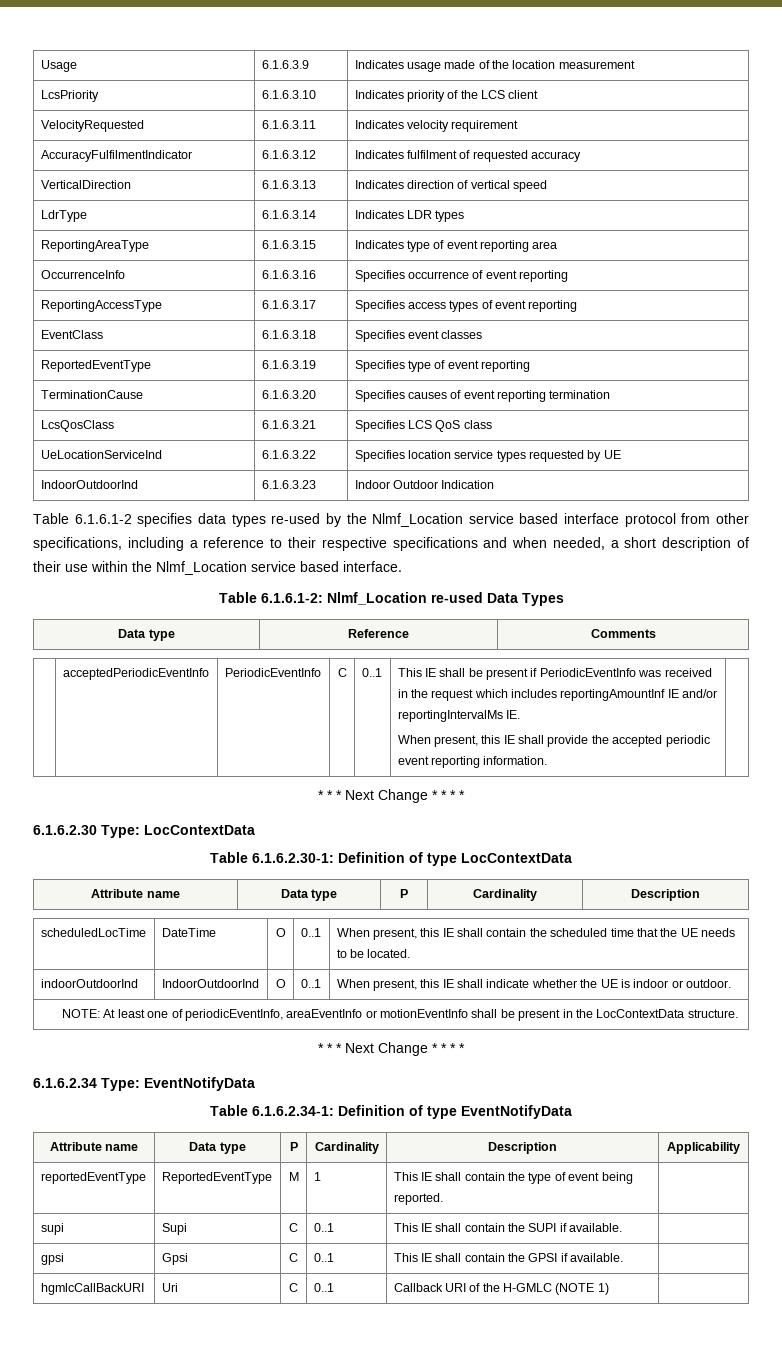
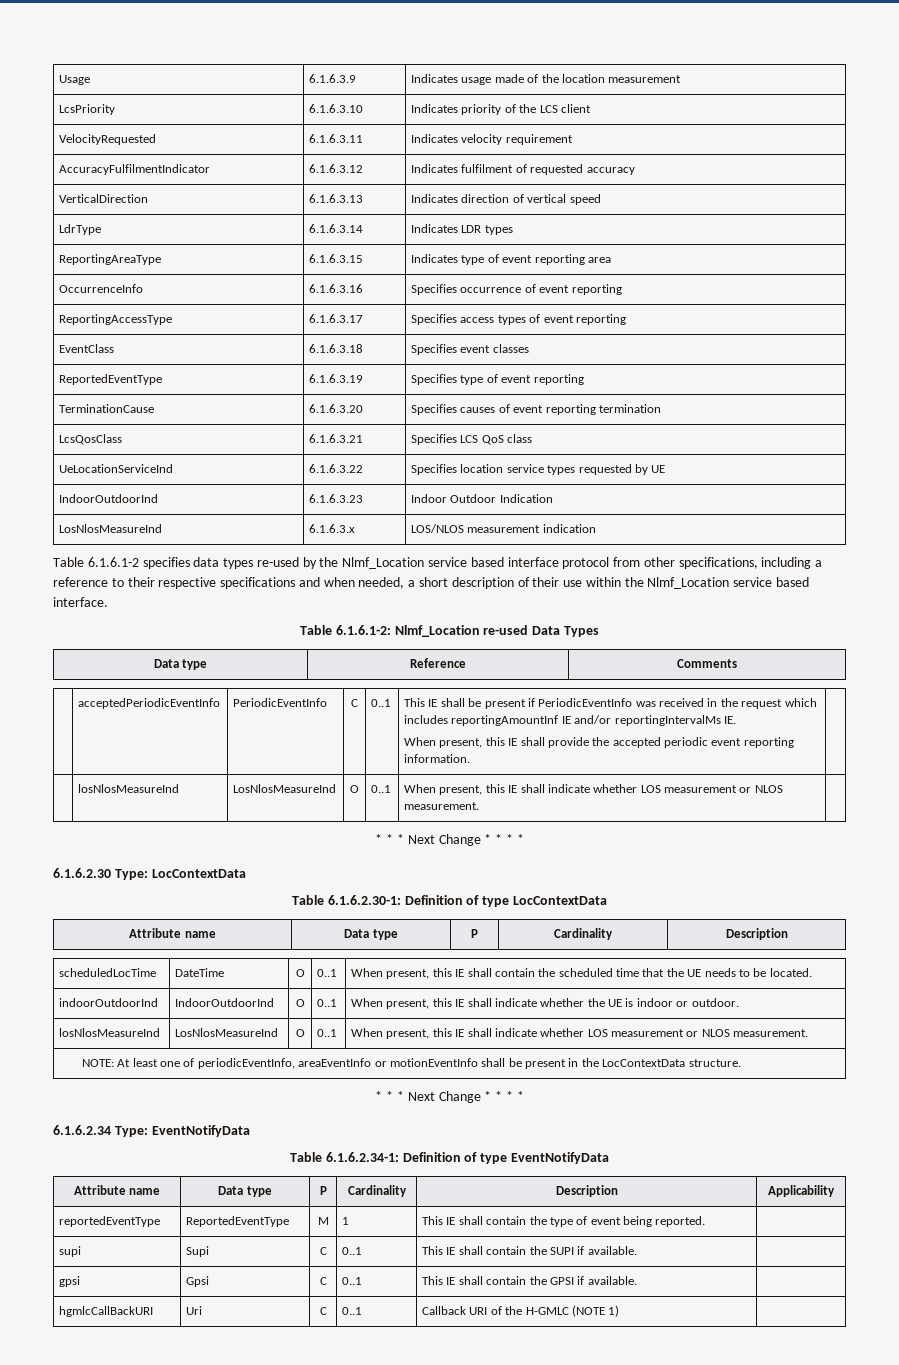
+ LosNlosMeasureInd | 6.1.6.3.x | LOS/NLOS measurement indication
+ | losNlosMeasureInd | LosNlosMeasureInd | O | 0..1 | When present, this IE shall indicate whether LOS measurement or NLOS measurement. |
  indoorOutdoorInd | IndoorOutdoorInd | O | 0..1 | When present, this IE shall indicate whether the UE is indoor or outdoor.
+ losNlosMeasureInd | LosNlosMeasureInd | O | 0..1 | When present, this IE shall indicate whether LOS measurement or NLOS measurement.

